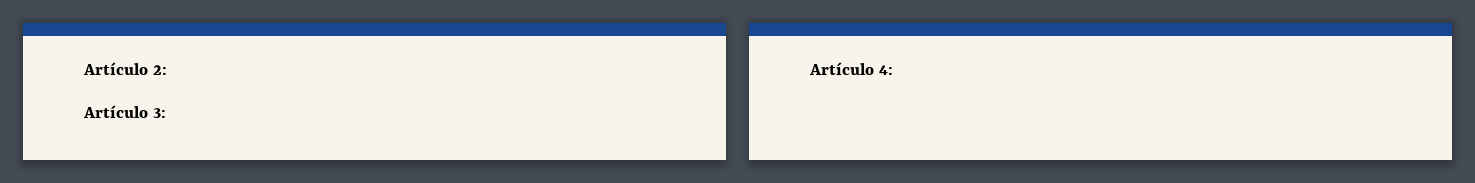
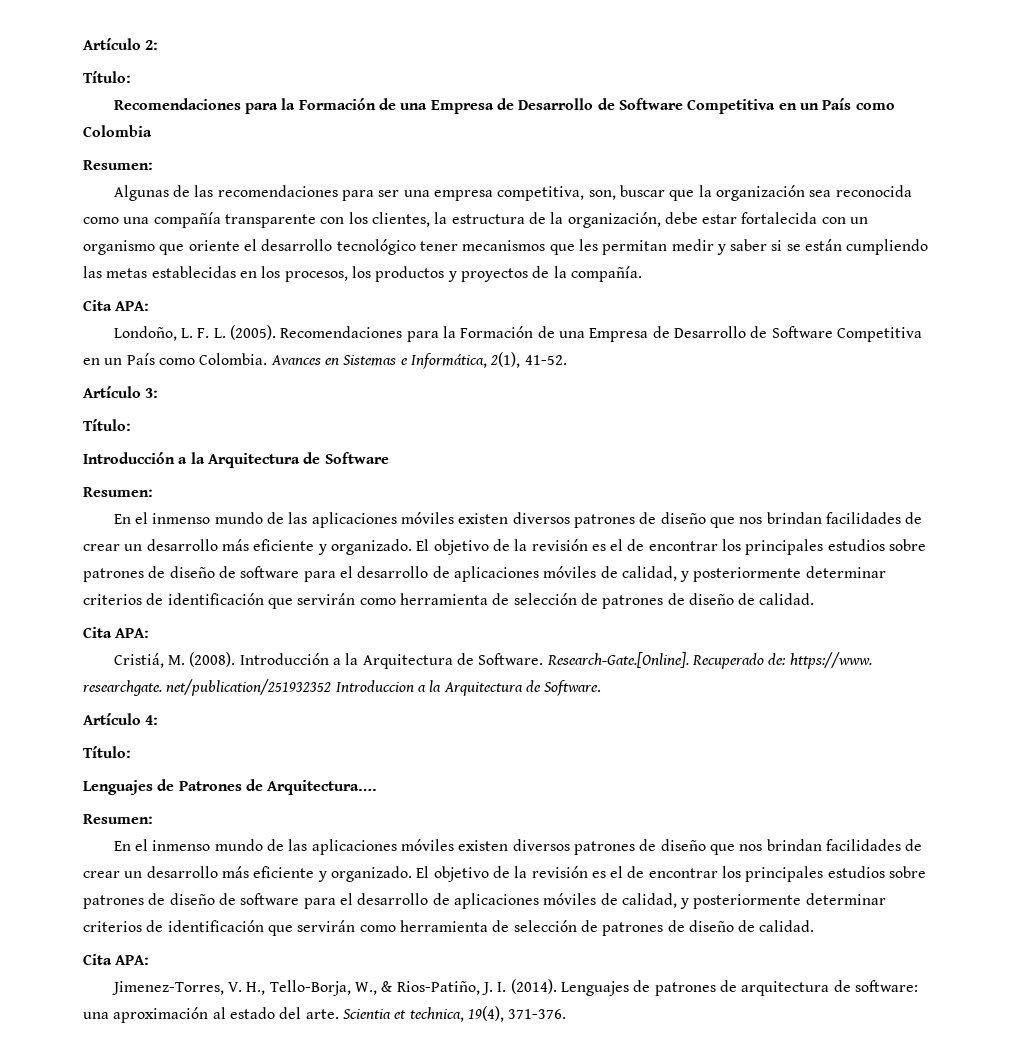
  Artículo 2:
+ Título:
+ Recomendaciones para la Formación de una Empresa de Desarrollo de Software Competitiva en un País como Colombia
+ Resumen:
+ Algunas de las recomendaciones para ser una empresa competitiva, son, buscar que la organización sea reconocida como una compañía transparente con los clientes, la estructura de la organización, debe estar fortalecida con un organismo que oriente el desarrollo tecnológico tener mecanismos que les permitan medir y saber si se están cumpliendo las metas establecidas en los procesos, los productos y proyectos de la compañía.
+ Cita APA:
+ Londoño, L. F. L. (2005). Recomendaciones para la Formación de una Empresa de Desarrollo de Software Competitiva en un País como Colombia. Avances en Sistemas e Informática, 2(1), 41-52.
  Artículo 3:
+ Título:
+ Introducción a la Arquitectura de Software
+ Resumen:
+ En el inmenso mundo de las aplicaciones móviles existen diversos patrones de diseño que nos brindan facilidades de crear un desarrollo más eficiente y organizado. El objetivo de la revisión es el de encontrar los principales estudios sobre patrones de diseño de software para el desarrollo de aplicaciones móviles de calidad, y posteriormente determinar criterios de identificación que servirán como herramienta de selección de patrones de diseño de calidad.
+ Cita APA:
+ Cristiá, M. (2008). Introducción a la Arquitectura de Software. Research-Gate.[Online]. Recuperado de: https://www. researchgate. net/publication/251932352 Introduccion a la Arquitectura de Software.
  Artículo 4:
+ Título:
+ Lenguajes de Patrones de Arquitectura….
+ Resumen:
+ En el inmenso mundo de las aplicaciones móviles existen diversos patrones de diseño que nos brindan facilidades de crear un desarrollo más eficiente y organizado. El objetivo de la revisión es el de encontrar los principales estudios sobre patrones de diseño de software para el desarrollo de aplicaciones móviles de calidad, y posteriormente determinar criterios de identificación que servirán como herramienta de selección de patrones de diseño de calidad.
+ Cita APA:
+ Jimenez-Torres, V. H., Tello-Borja, W., & Rios-Patiño, J. I. (2014). Lenguajes de patrones de arquitectura de software: una aproximación al estado del arte. Scientia et technica, 19(4), 371-376.

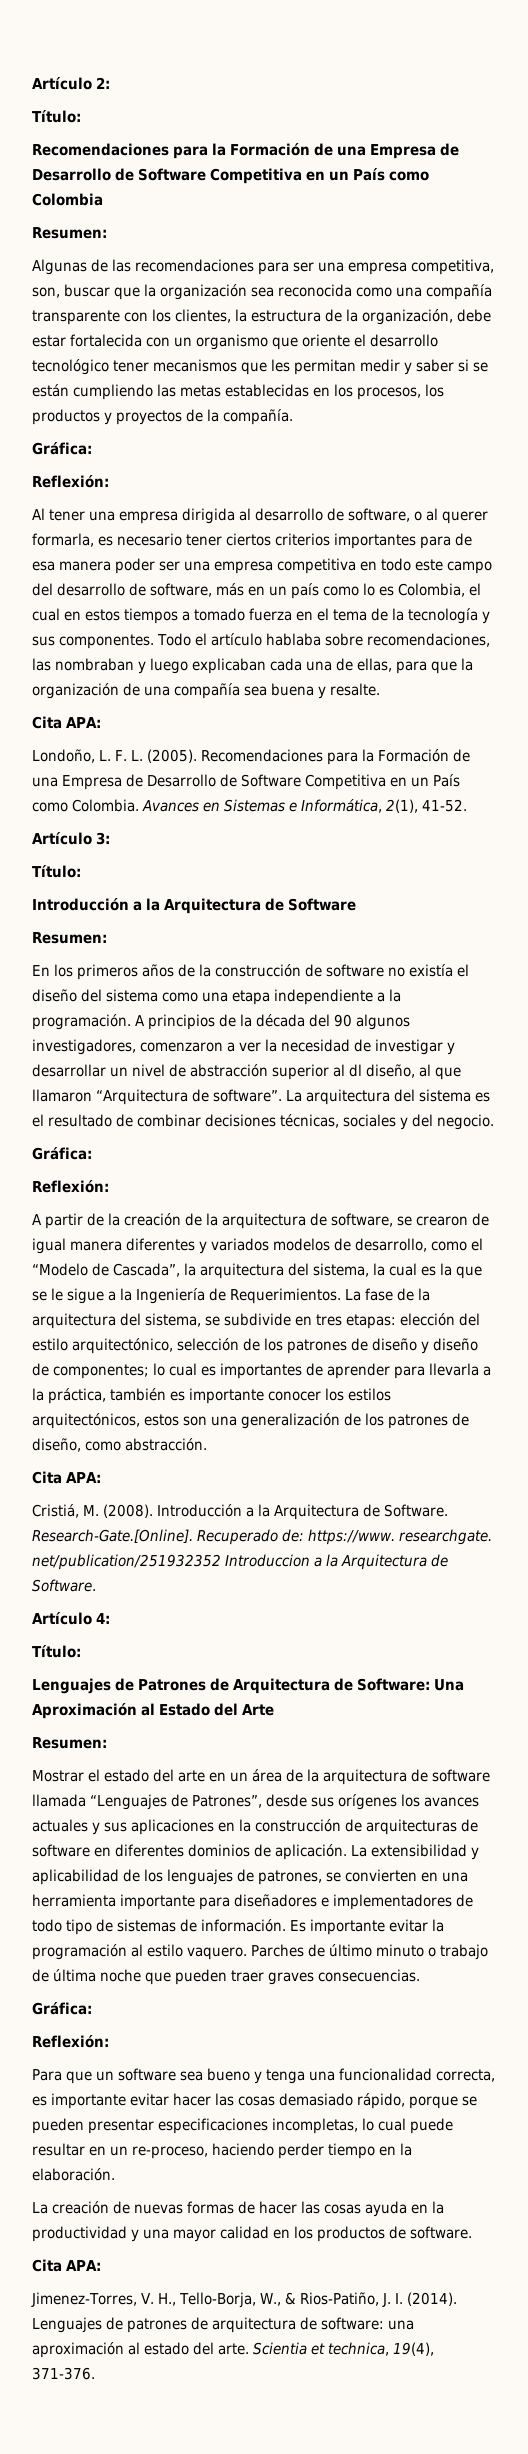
  Algunas de las recomendaciones para ser una empresa competitiva, son, buscar que la organización sea reconocida como una compañía transparente con los clientes, la estructura de la organización, debe estar fortalecida con un organismo que oriente el desarrollo tecnológico tener mecanismos que les permitan medir y saber si se están cumpliendo las metas establecidas en los procesos, los productos y proyectos de la compañía.
+ Gráfica:
+ Reflexión:
+ Al tener una empresa dirigida al desarrollo de software, o al querer formarla, es necesario tener ciertos criterios importantes para de esa manera poder ser una empresa competitiva en todo este campo del desarrollo de software, más en un país como lo es Colombia, el cual en estos tiempos a tomado fuerza en el tema de la tecnología y sus componentes. Todo el artículo hablaba sobre recomendaciones, las nombraban y luego explicaban cada una de ellas, para que la organización de una compañía sea buena y resalte.
  Introducción a la Arquitectura de Software
  Resumen:
- En el inmenso mundo de las aplicaciones móviles existen diversos patrones de diseño que nos brindan facilidades de crear un desarrollo más eficiente y organizado. El objetivo de la revisión es el de encontrar los principales estudios sobre patrones de diseño de software para el desarrollo de aplicaciones móviles de calidad, y posteriormente determinar criterios de identificación que servirán como herramienta de selección de patrones de diseño de calidad.
+ En los primeros años de la construcción de software no existía el diseño del sistema como una etapa independiente a la programación. A principios de la década del 90 algunos investigadores, comenzaron a ver la necesidad de investigar y desarrollar un nivel de abstracción superior al dl diseño, al que llamaron “Arquitectura de software”. La arquitectura del sistema es el resultado de combinar decisiones técnicas, sociales y del negocio.
+ Gráfica:
+ Reflexión:
+ A partir de la creación de la arquitectura de software, se crearon de igual manera diferentes y variados modelos de desarrollo, como el “Modelo de Cascada”, la arquitectura del sistema, la cual es la que se le sigue a la Ingeniería de Requerimientos. La fase de la arquitectura del sistema, se subdivide en tres etapas: elección del estilo arquitectónico, selección de los patrones de diseño y diseño de componentes; lo cual es importantes de aprender para llevarla a la práctica, también es importante conocer los estilos arquitectónicos, estos son una generalización de los patrones de diseño, como abstracción.
- Lenguajes de Patrones de Arquitectura….
+ Lenguajes de Patrones de Arquitectura de Software: Una Aproximación al Estado del Arte
  Resumen:
- En el inmenso mundo de las aplicaciones móviles existen diversos patrones de diseño que nos brindan facilidades de crear un desarrollo más eficiente y organizado. El objetivo de la revisión es el de encontrar los principales estudios sobre patrones de diseño de software para el desarrollo de aplicaciones móviles de calidad, y posteriormente determinar criterios de identificación que servirán como herramienta de selección de patrones de diseño de calidad.
+ Mostrar el estado del arte en un área de la arquitectura de software llamada “Lenguajes de Patrones”, desde sus orígenes los avances actuales y sus aplicaciones en la construcción de arquitecturas de software en diferentes dominios de aplicación. La extensibilidad y aplicabilidad de los lenguajes de patrones, se convierten en una herramienta importante para diseñadores e implementadores de todo tipo de sistemas de información. Es importante evitar la programación al estilo vaquero. Parches de último minuto o trabajo de última noche que pueden traer graves consecuencias.
+ Gráfica:
+ Reflexión:
+ Para que un software sea bueno y tenga una funcionalidad correcta, es importante evitar hacer las cosas demasiado rápido, porque se pueden presentar especificaciones incompletas, lo cual puede resultar en un re-proceso, haciendo perder tiempo en la elaboración.
+ La creación de nuevas formas de hacer las cosas ayuda en la productividad y una mayor calidad en los productos de software.

